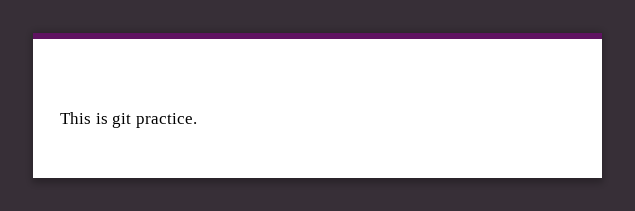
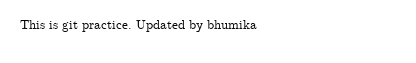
+ Updated by bhumika

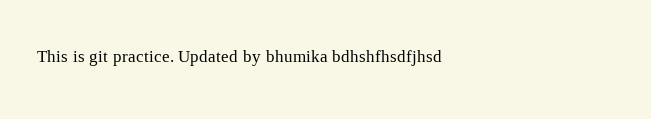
- Updated by bhumika
+ Updated by bhumika bdhshfhsdfjhsd

